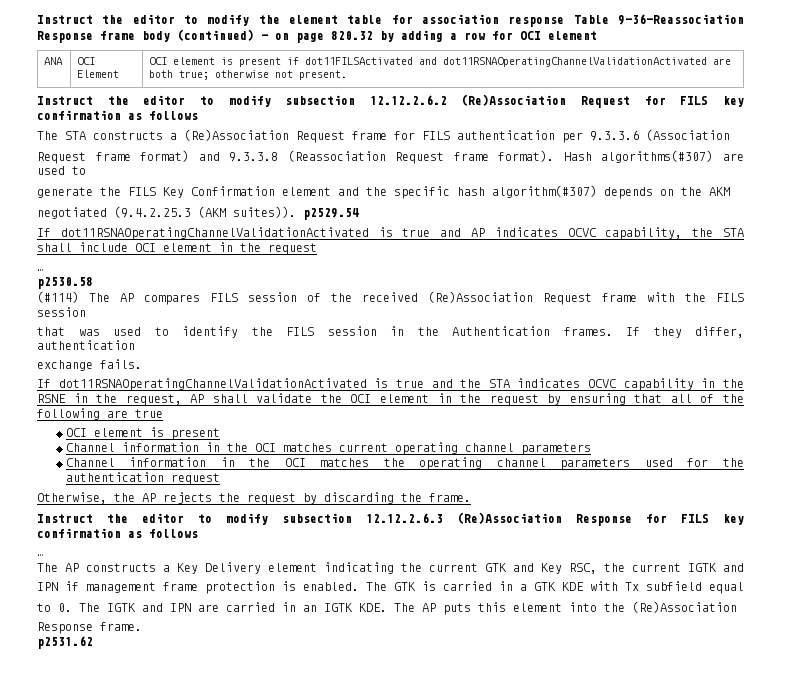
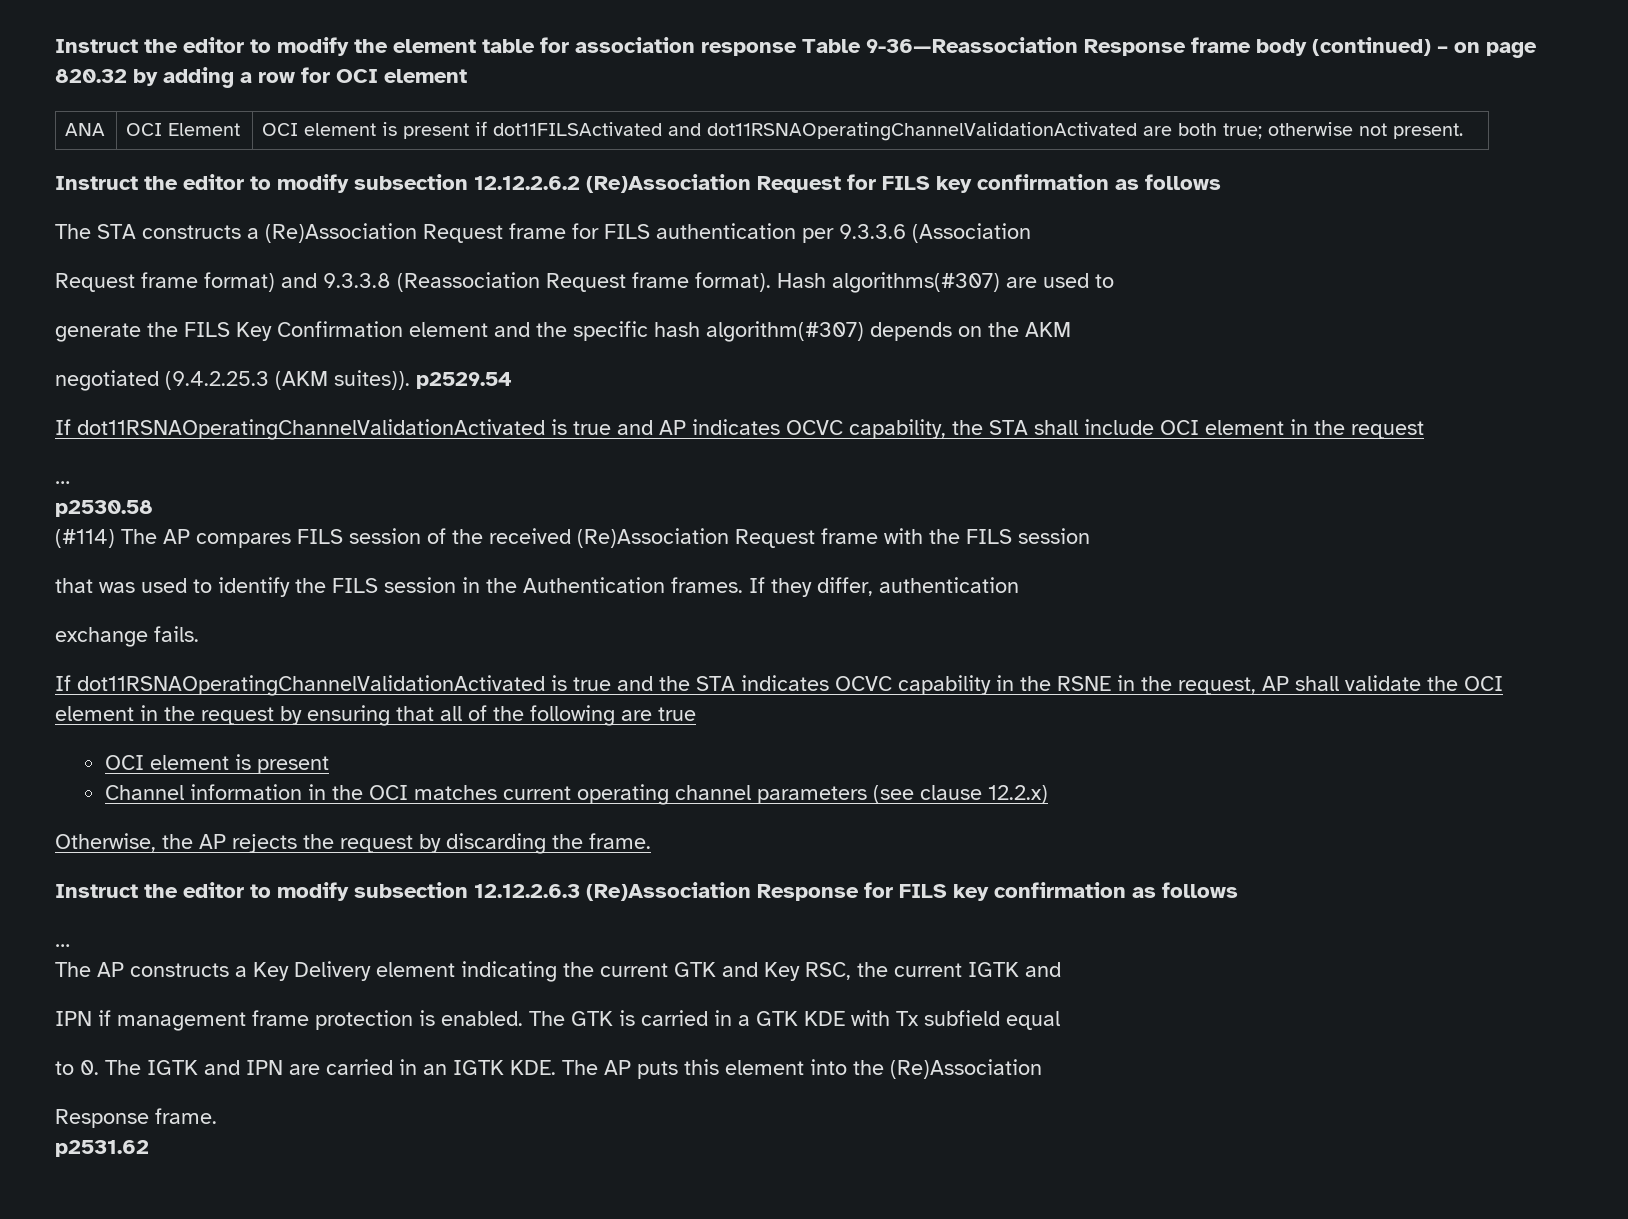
- Channel information in the OCI matches current operating channel parameters
- Channel information in the OCI matches the operating channel parameters used for the authentication request
+ Channel information in the OCI matches current operating channel parameters (see clause 12.2.x)

